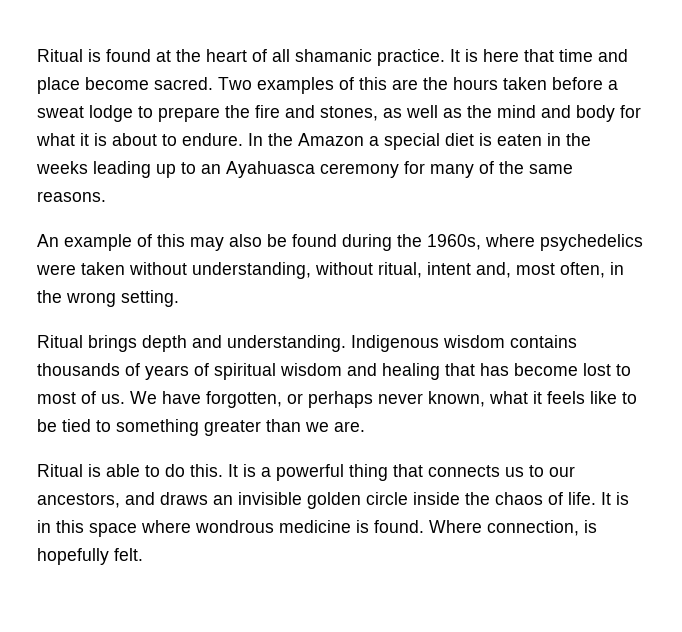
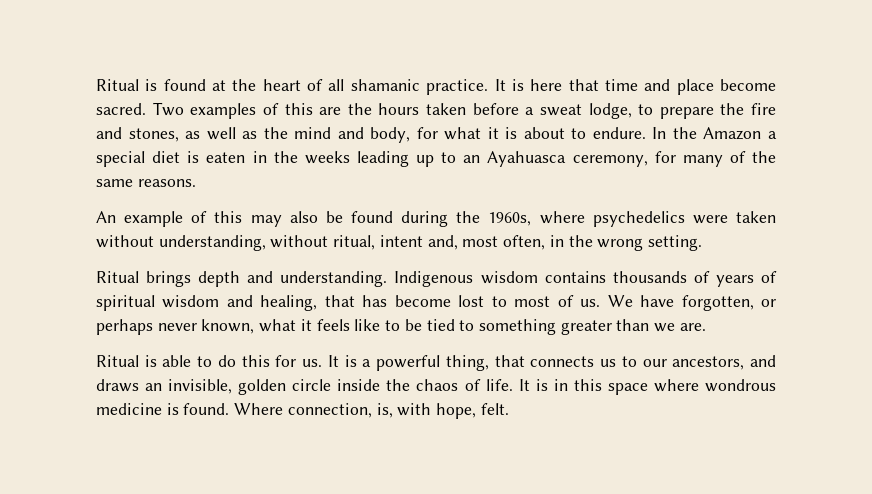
- Two examples of this are the hours taken before a sweat lodge to prepare the fire and stones, as well as the mind and body for what it is about to endure.
+ Two examples of this are the hours taken before a sweat lodge, to prepare the fire and stones, as well as the mind and body, for what it is about to endure.
- In the Amazon a special diet is eaten in the weeks leading up to an Ayahuasca ceremony for many of the same reasons.
+ In the Amazon a special diet is eaten in the weeks leading up to an Ayahuasca ceremony, for many of the same reasons.
- Indigenous wisdom contains thousands of years of spiritual wisdom and healing that has become lost to most of us.
+ Indigenous wisdom contains thousands of years of spiritual wisdom and healing, that has become lost to most of us.
- Ritual is able to do this.
+ Ritual is able to do this for us.
- It is a powerful thing that connects us to our ancestors, and draws an invisible golden circle inside the chaos of life.
+ It is a powerful thing, that connects us to our ancestors, and draws an invisible, golden circle inside the chaos of life.
- Where connection, is hopefully felt.
+ Where connection, is, with hope, felt.

